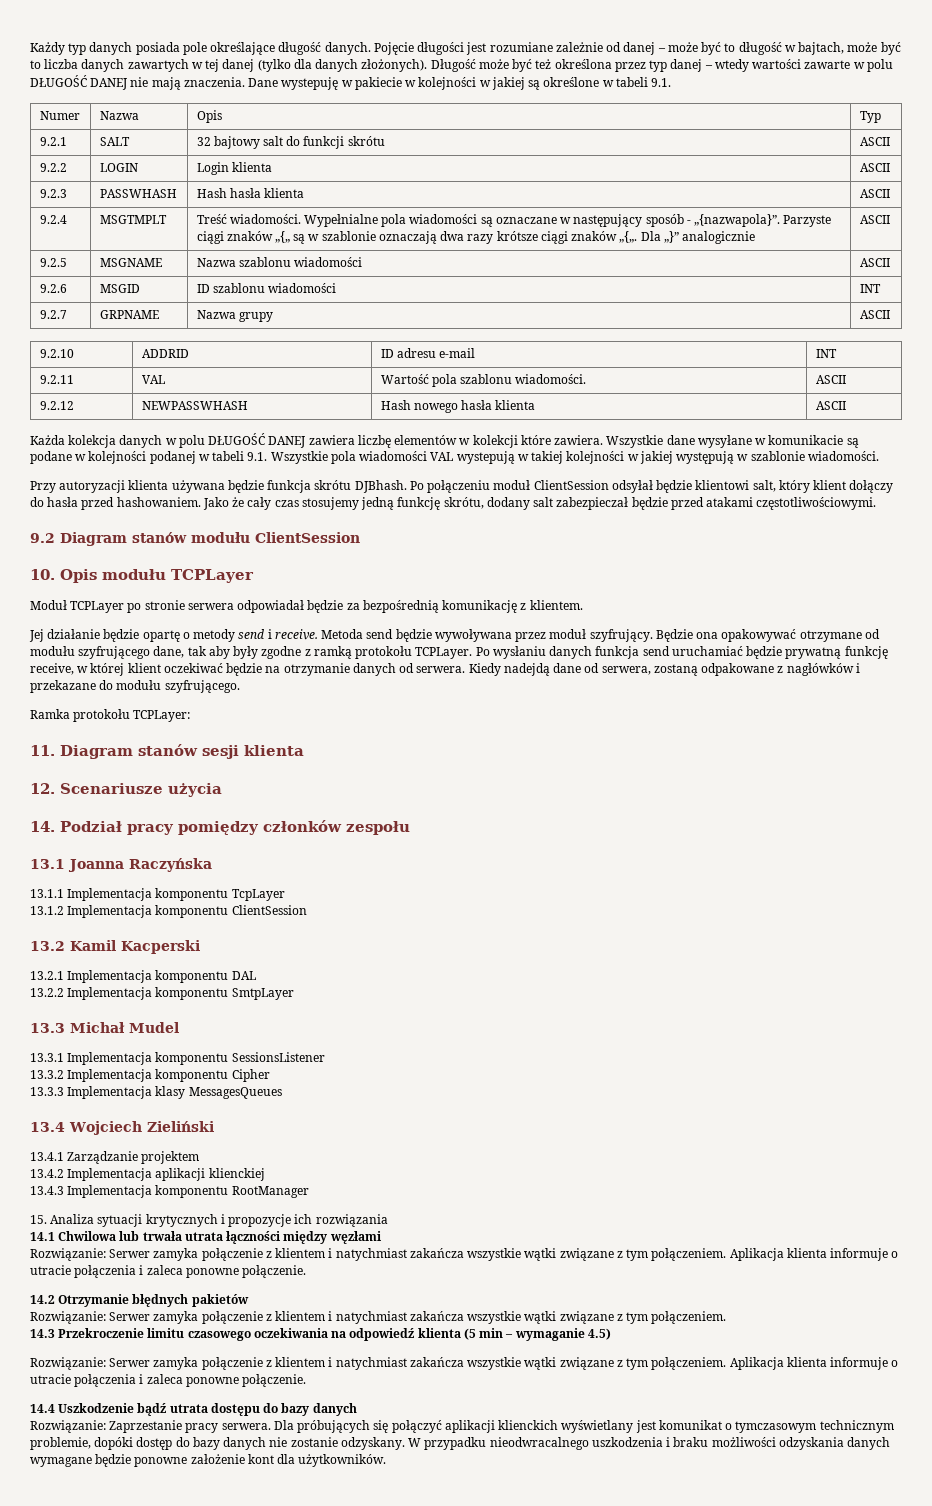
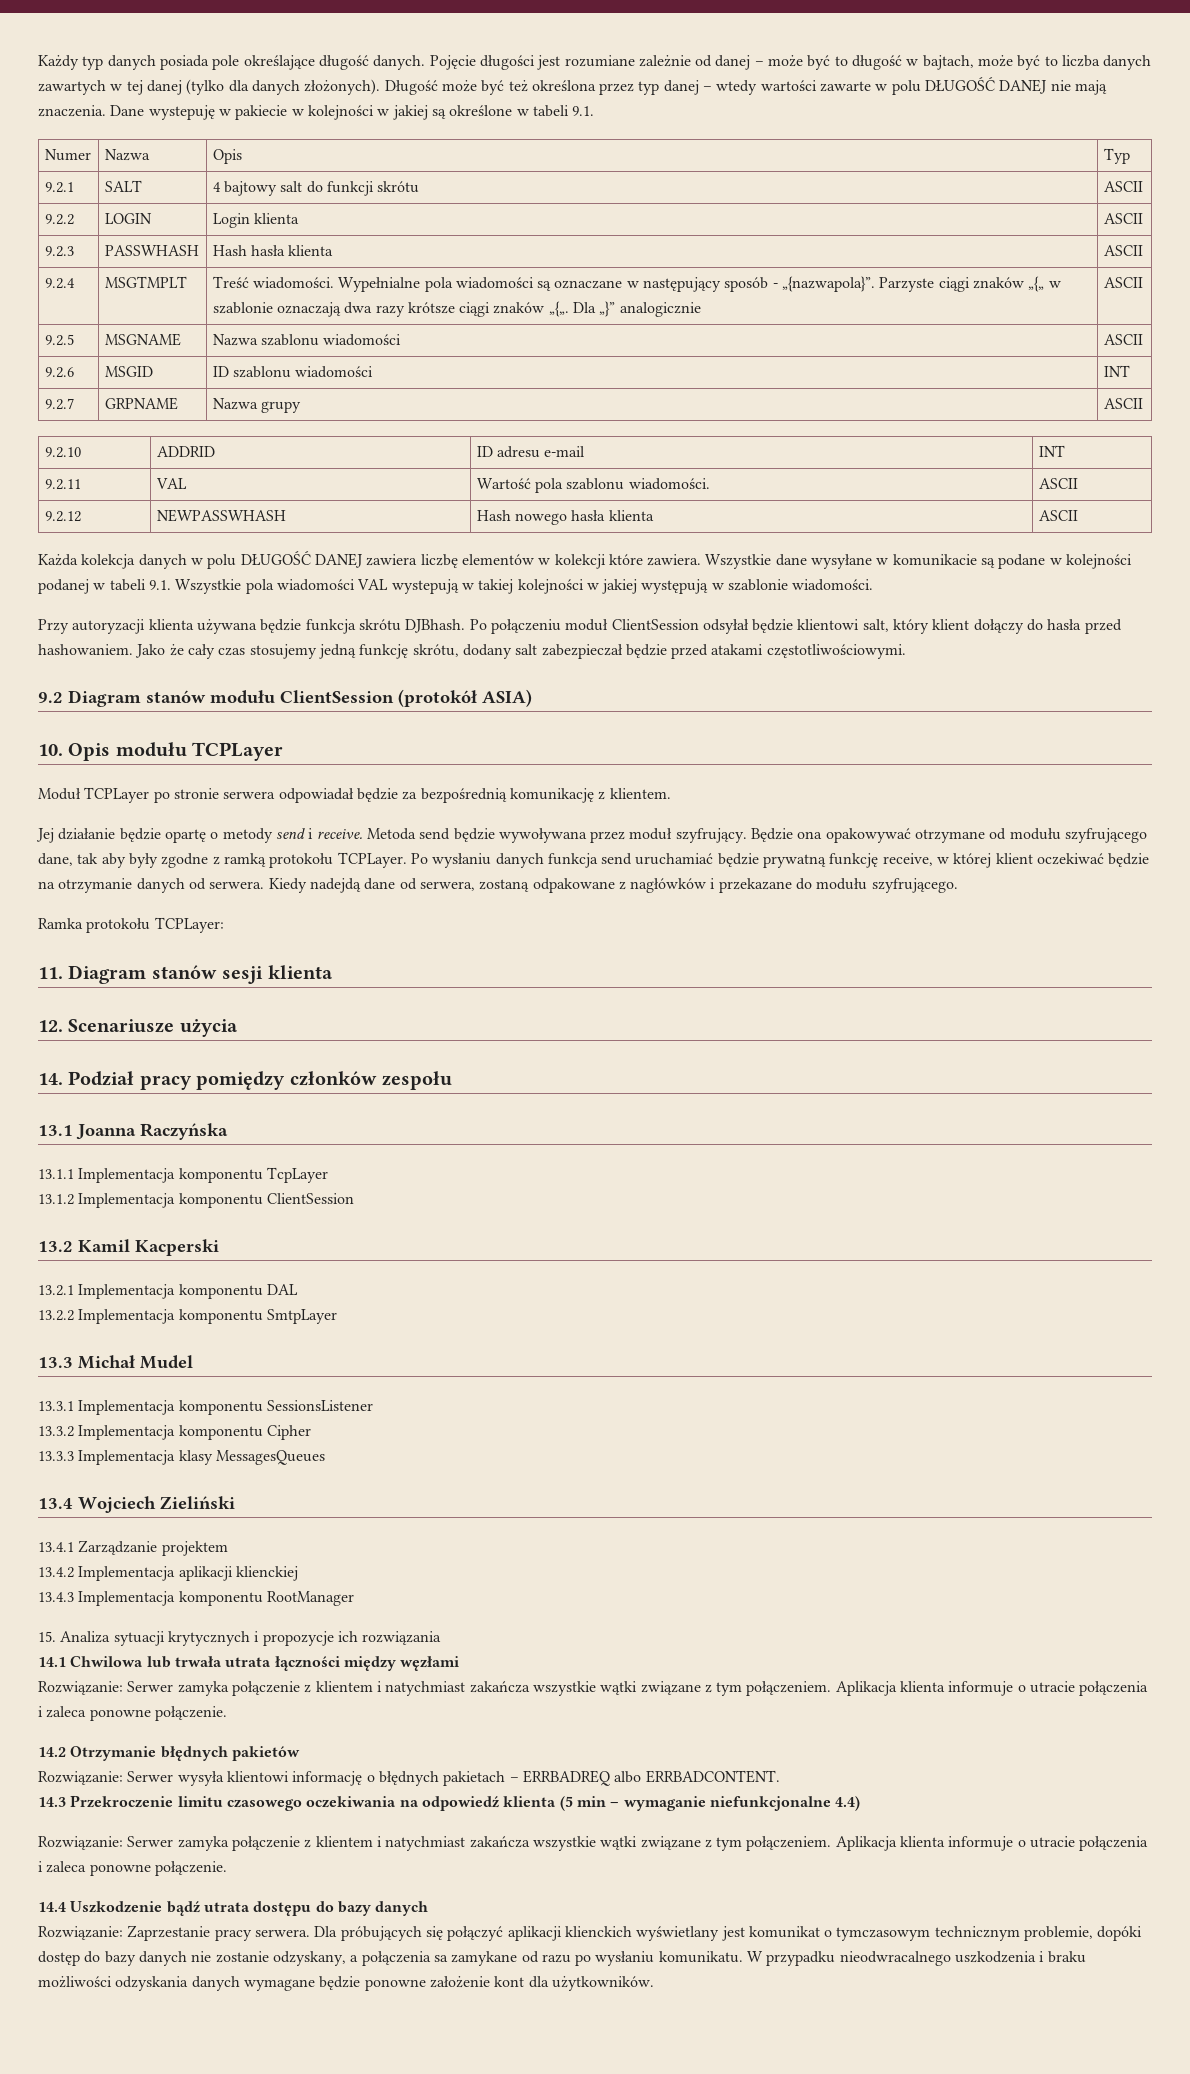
- 9.2.1 | SALT | 32 bajtowy salt do funkcji skrótu | ASCII
+ 9.2.1 | SALT | 4 bajtowy salt do funkcji skrótu | ASCII
- 9.2.4 | MSGTMPLT | Treść wiadomości. Wypełnialne pola wiadomości są oznaczane w następujący sposób - „{nazwapola}”. Parzyste ciągi znaków „{„ są w szablonie oznaczają dwa razy krótsze ciągi znaków „{„. Dla „}” analogicznie | ASCII
+ 9.2.4 | MSGTMPLT | Treść wiadomości. Wypełnialne pola wiadomości są oznaczane w następujący sposób - „{nazwapola}”. Parzyste ciągi znaków „{„ w szablonie oznaczają dwa razy krótsze ciągi znaków „{„. Dla „}” analogicznie | ASCII
- 9.2 Diagram stanów modułu ClientSession
+ 9.2 Diagram stanów modułu ClientSession (protokół ASIA)
  14.2 Otrzymanie błędnych pakietów
- Rozwiązanie: Serwer zamyka połączenie z klientem i natychmiast zakańcza wszystkie wątki związane z tym połączeniem.
+ Rozwiązanie: Serwer wysyła klientowi informację o błędnych pakietach – ERRBADREQ albo ERRBADCONTENT.
- 14.3 Przekroczenie limitu czasowego oczekiwania na odpowiedź klienta (5 min – wymaganie 4.5)
+ 14.3 Przekroczenie limitu czasowego oczekiwania na odpowiedź klienta (5 min – wymaganie niefunkcjonalne 4.4)
- Dla próbujących się połączyć aplikacji klienckich wyświetlany jest komunikat o tymczasowym technicznym problemie, dopóki dostęp do bazy danych nie zostanie odzyskany.
+ Dla próbujących się połączyć aplikacji klienckich wyświetlany jest komunikat o tymczasowym technicznym problemie, dopóki dostęp do bazy danych nie zostanie odzyskany, a połączenia sa zamykane od razu po wysłaniu komunikatu.

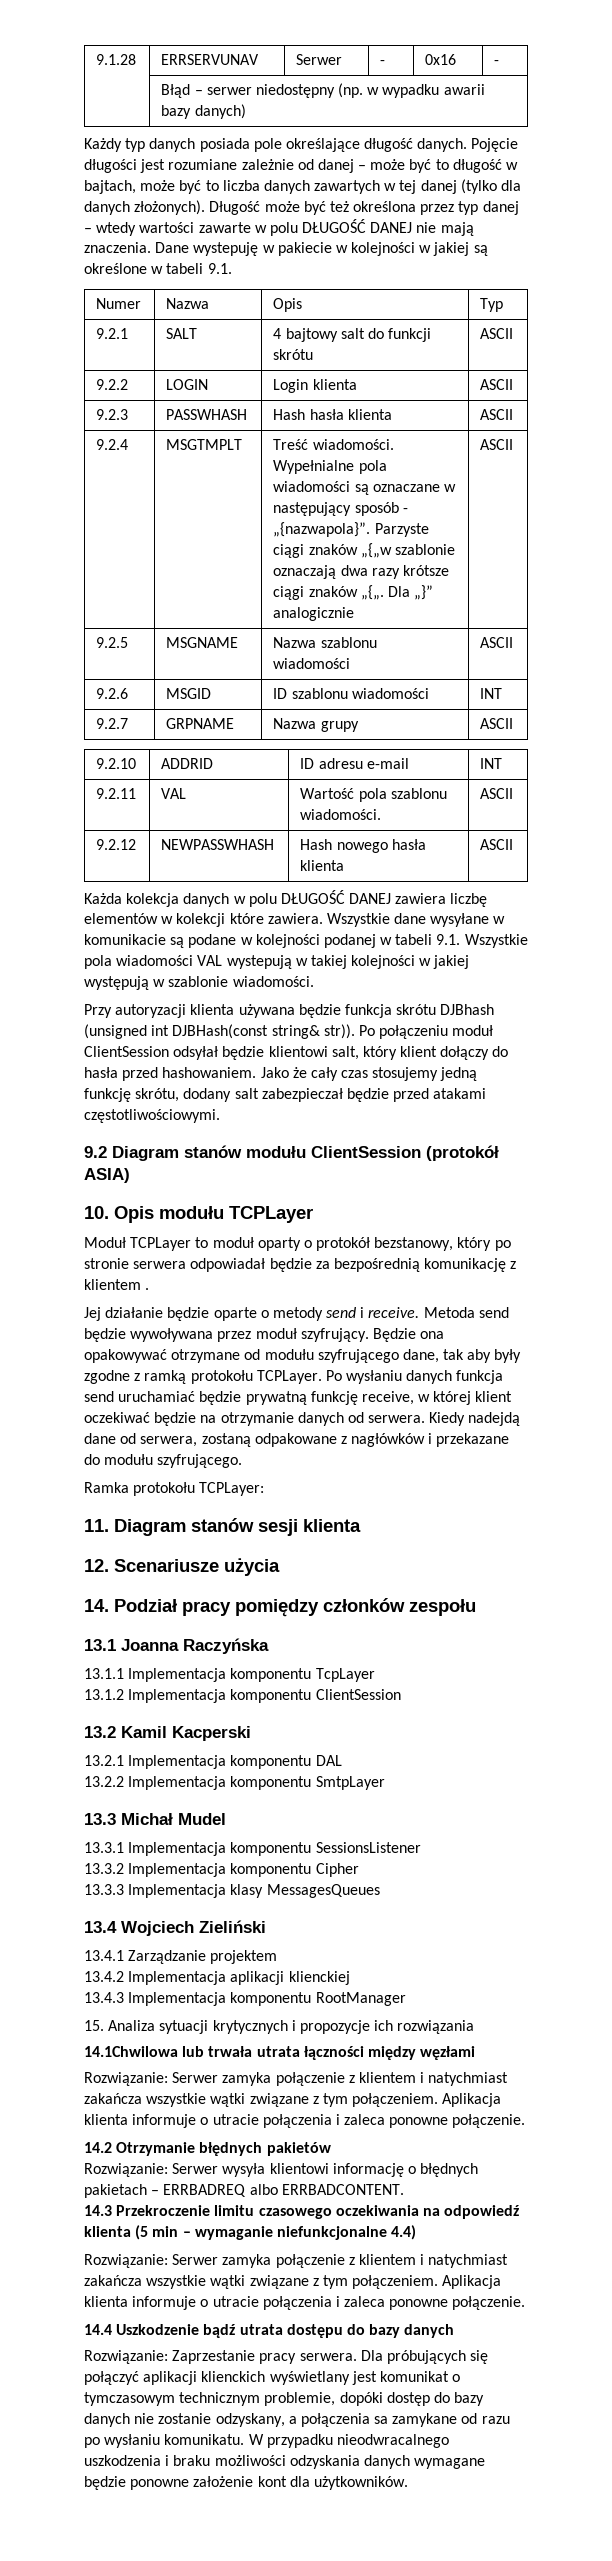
+ 9.1.28 | ERRSERVUNAV | Serwer | - | 0x16 | -
+ | Błąd – serwer niedostępny (np. w wypadku awarii bazy danych)
- 9.2.4 | MSGTMPLT | Treść wiadomości. Wypełnialne pola wiadomości są oznaczane w następujący sposób - „{nazwapola}”. Parzyste ciągi znaków „{„ w szablonie oznaczają dwa razy krótsze ciągi znaków „{„. Dla „}” analogicznie | ASCII
+ 9.2.4 | MSGTMPLT | Treść wiadomości. Wypełnialne pola wiadomości są oznaczane w następujący sposób - „{nazwapola}”. Parzyste ciągi znaków „{„w szablonie oznaczają dwa razy krótsze ciągi znaków „{„. Dla „}” analogicznie | ASCII
- Przy autoryzacji klienta używana będzie funkcja skrótu DJBhash.
+ Przy autoryzacji klienta używana będzie funkcja skrótu DJBhash (unsigned int DJBHash(const string& str)).
- Moduł TCPLayer po stronie serwera odpowiadał będzie za bezpośrednią komunikację z klientem.
+ Moduł TCPLayer to moduł oparty o protokół bezstanowy, który po stronie serwera odpowiadał będzie za bezpośrednią komunikację z klientem .
- Jej działanie będzie opartę o metody send i receive.
+ Jej działanie będzie oparte o metody send i receive.
- 14.1 Chwilowa lub trwała utrata łączności między węzłami
+ 14.1Chwilowa lub trwała utrata łączności między węzłami

